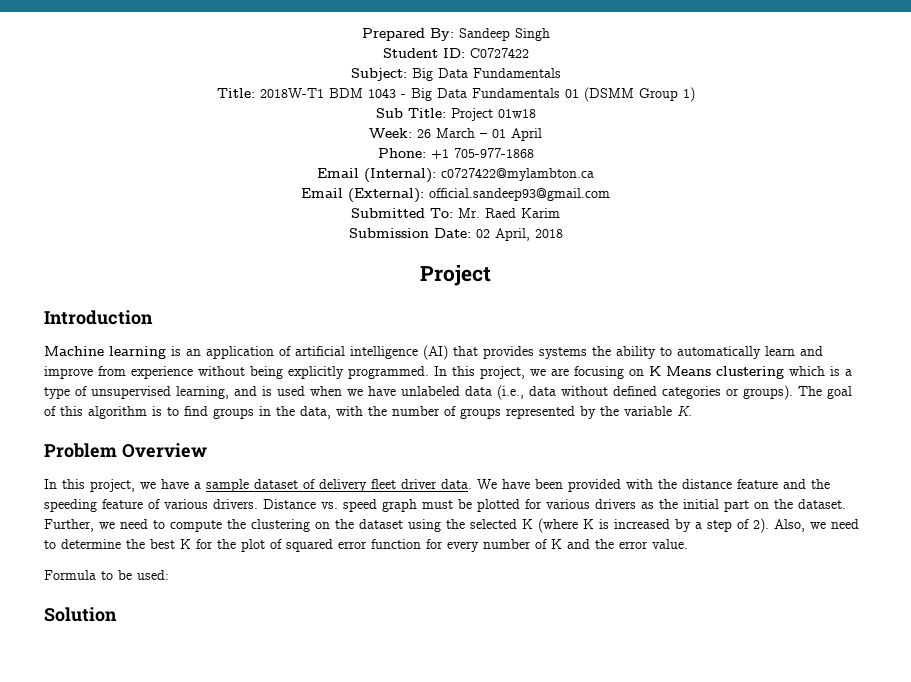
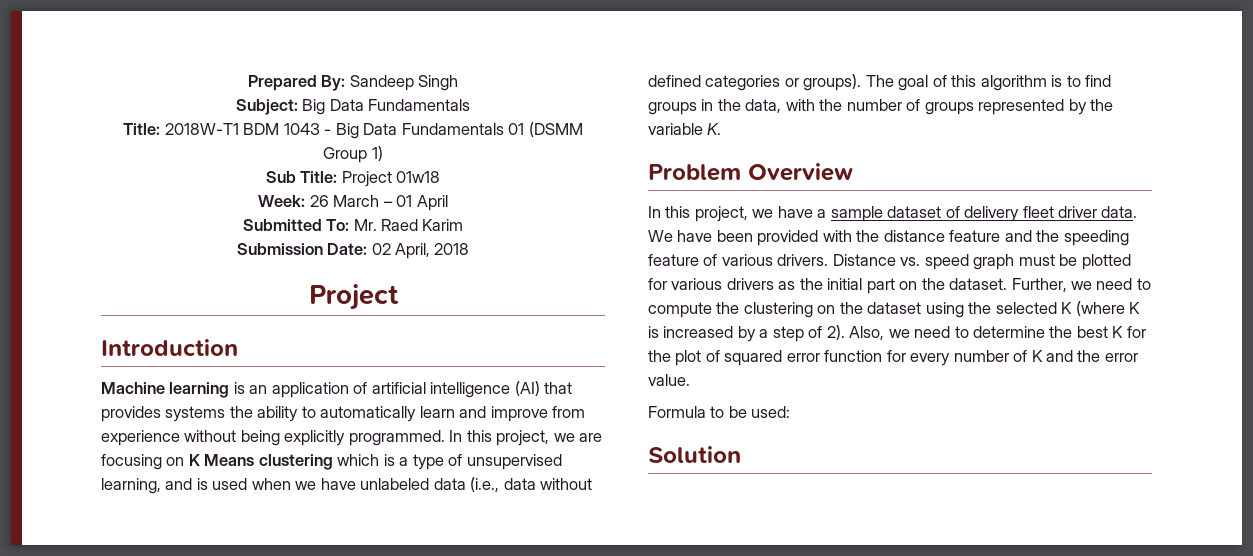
- Student ID: C0727422
- Phone: +1 705-977-1868
- Email (Internal): c0727422@mylambton.ca
- Email (External): official.sandeep93@gmail.com

